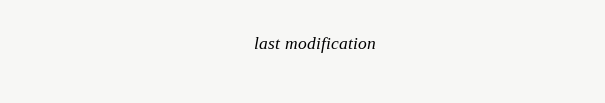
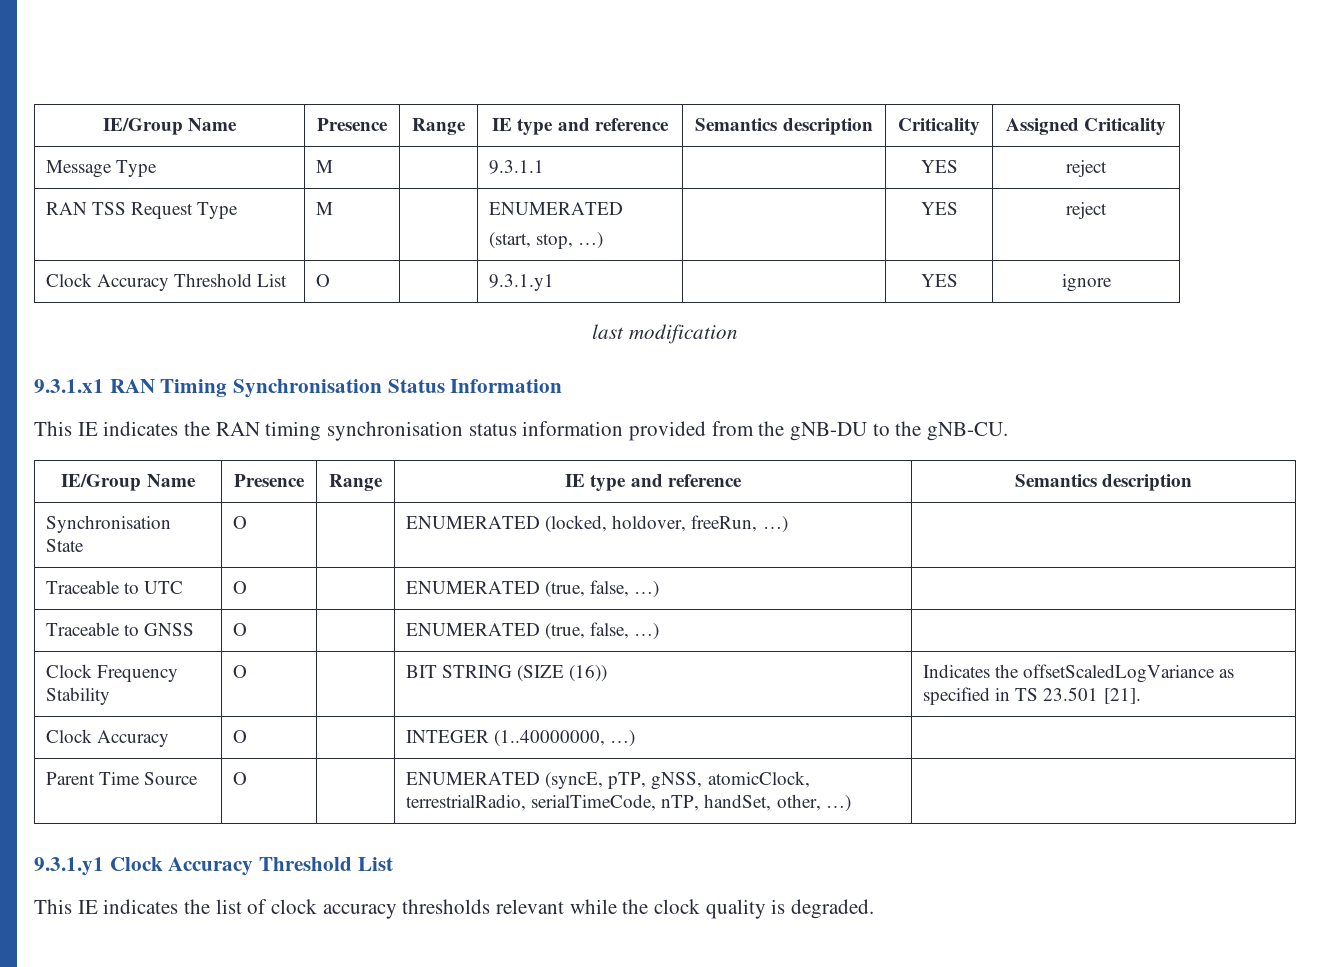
+ IE/Group Name | Presence | Range | IE type and reference | Semantics description | Criticality | Assigned Criticality
+ Message Type | M | | 9.3.1.1 | | YES | reject
+ RAN TSS Request Type | M | | ENUMERATED
+ (start, stop, …) | | YES | reject
+ Clock Accuracy Threshold List | O | | 9.3.1.y1 | | YES | ignore
  last modification
+ 9.3.1.x1 RAN Timing Synchronisation Status Information
+ This IE indicates the RAN timing synchronisation status information provided from the gNB-DU to the gNB-CU.
+ IE/Group Name | Presence | Range | IE type and reference | Semantics description
+ Synchronisation State | O | | ENUMERATED (locked, holdover, freeRun, …) |
+ Traceable to UTC | O | | ENUMERATED (true, false, …) |
+ Traceable to GNSS | O | | ENUMERATED (true, false, …) |
+ Clock Frequency Stability | O | | BIT STRING (SIZE (16)) | Indicates the offsetScaledLogVariance as specified in TS 23.501 [21].
+ Clock Accuracy | O | | INTEGER (1..40000000, …) |
+ Parent Time Source | O | | ENUMERATED (syncE, pTP, gNSS, atomicClock, terrestrialRadio, serialTimeCode, nTP, handSet, other, …) |
+ 9.3.1.y1 Clock Accuracy Threshold List
+ This IE indicates the list of clock accuracy thresholds relevant while the clock quality is degraded.

